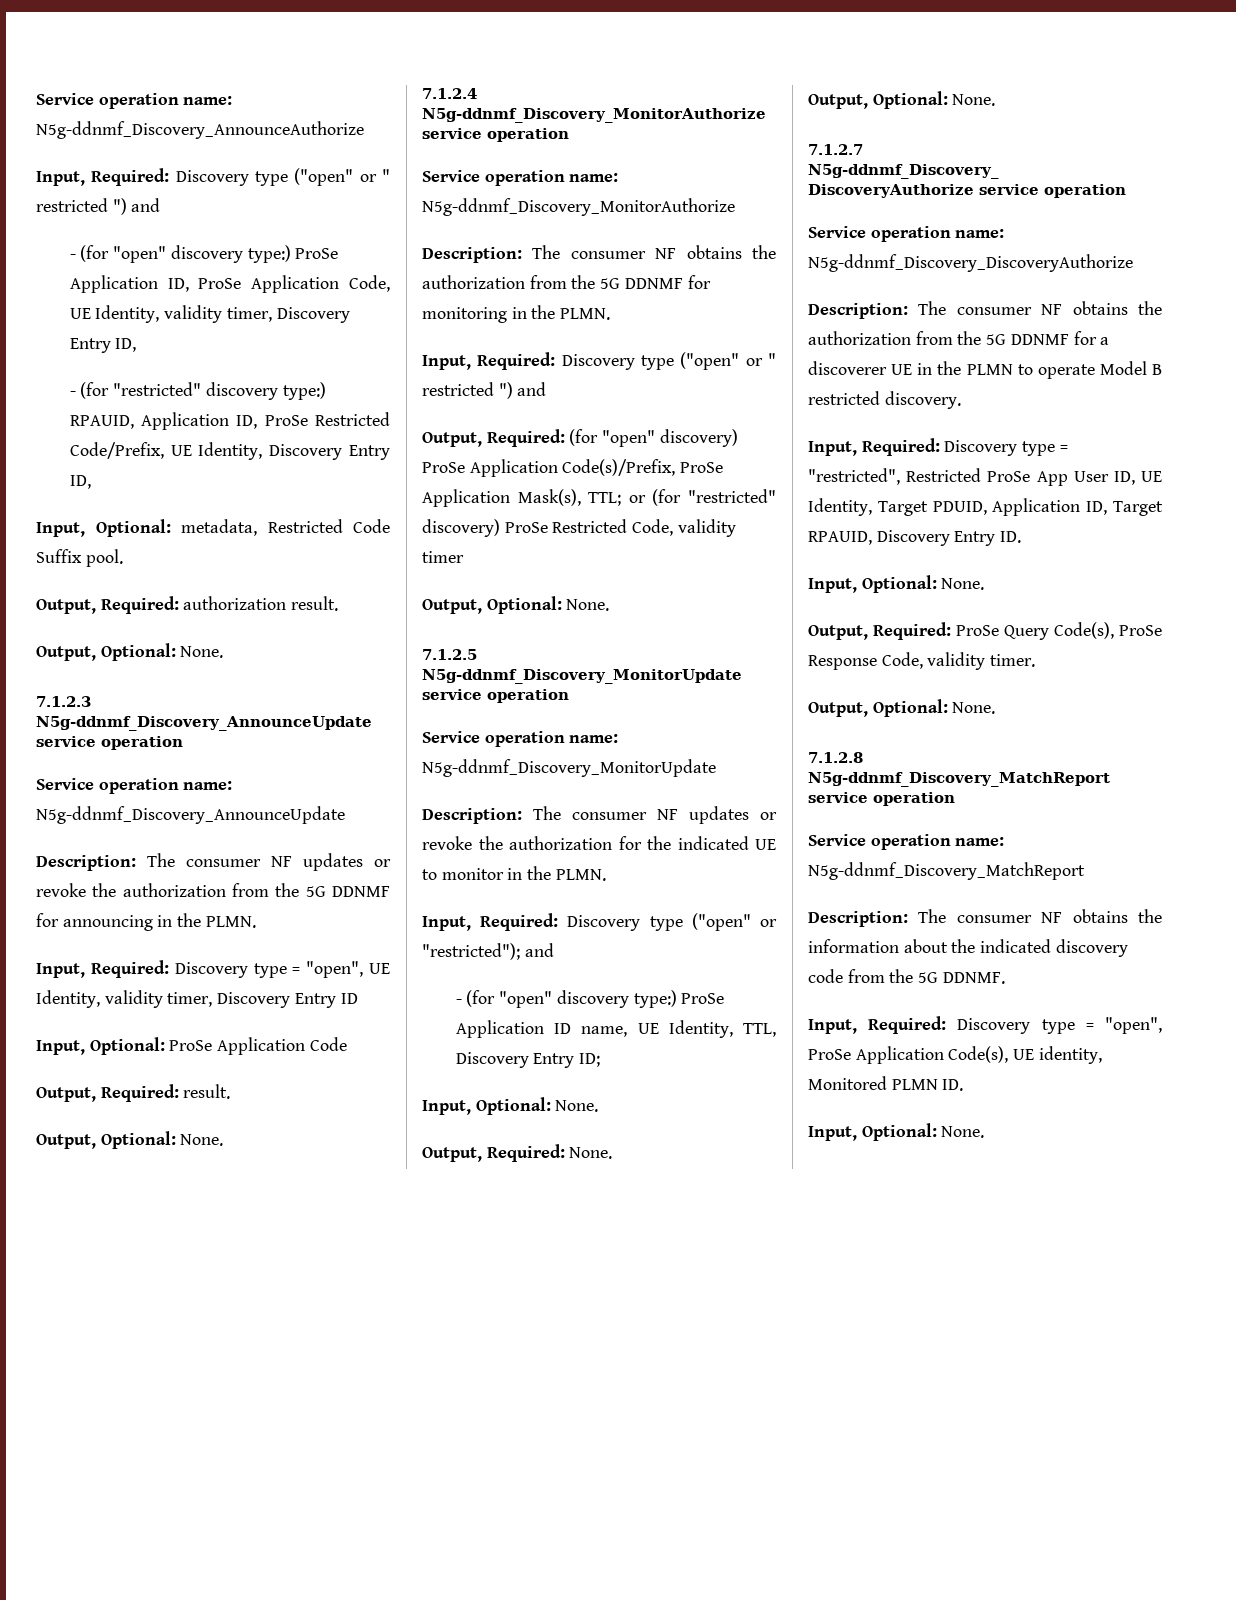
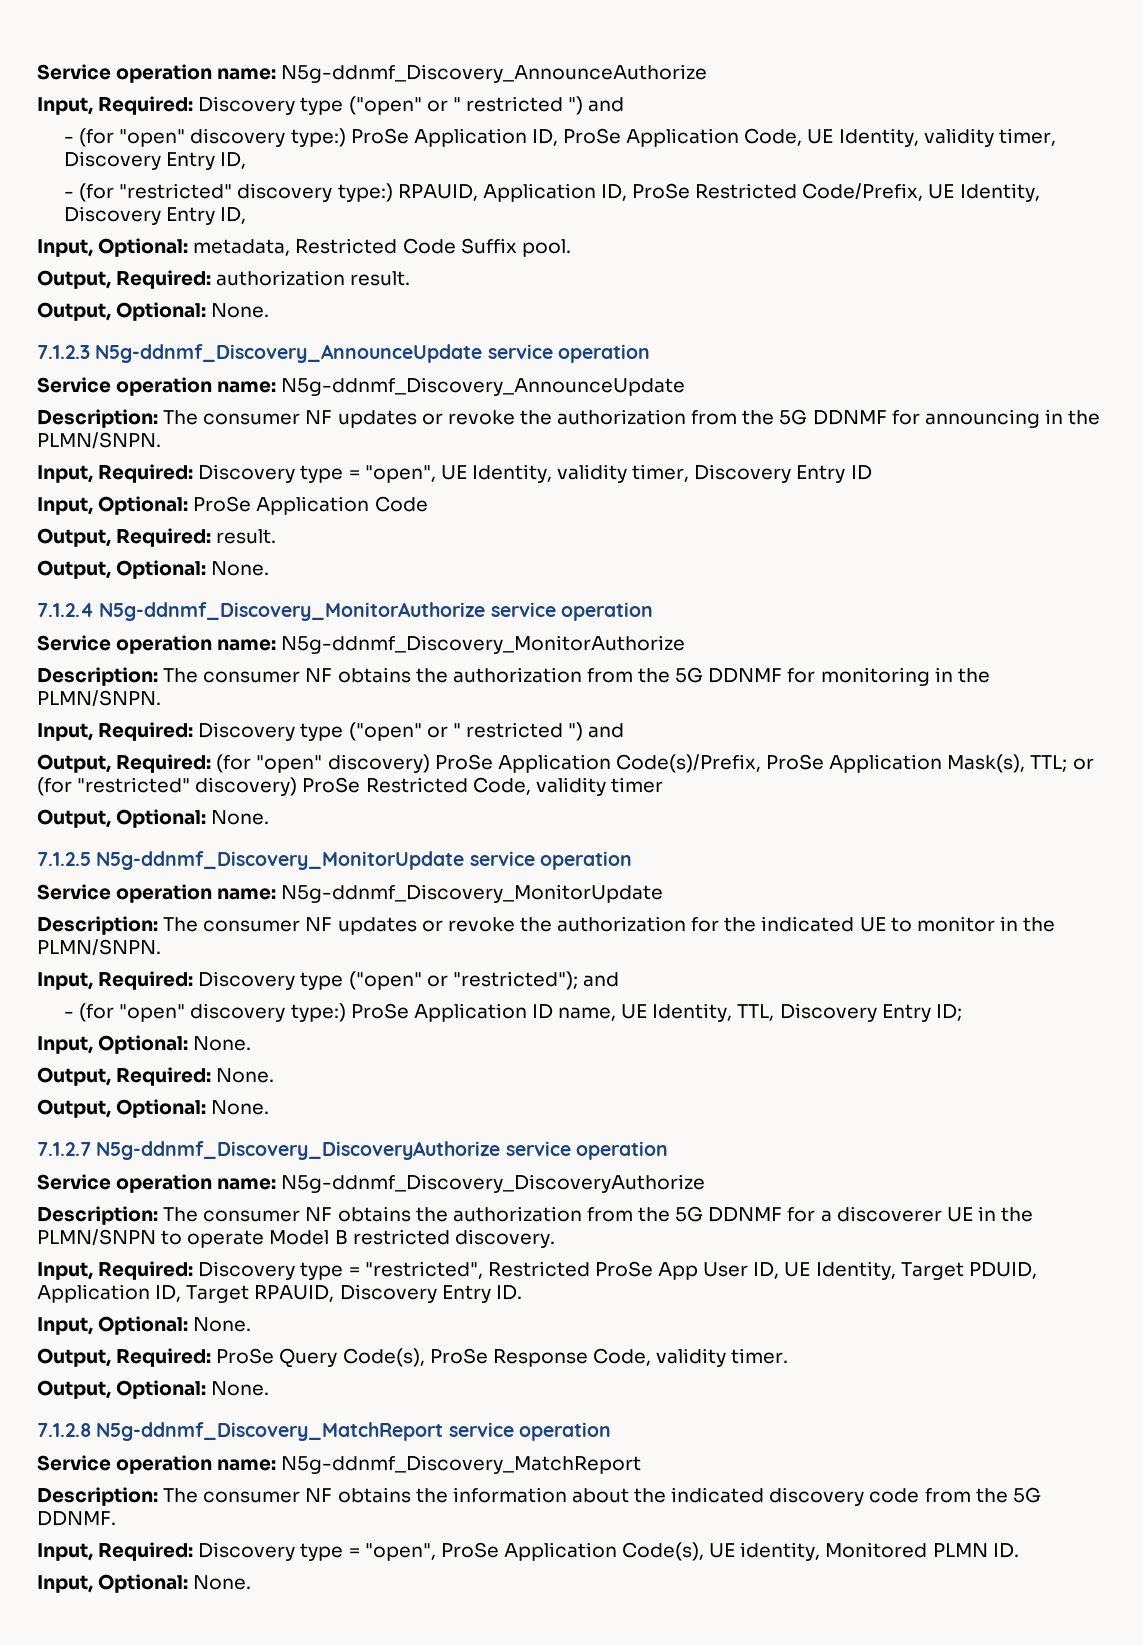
- Description: The consumer NF updates or revoke the authorization from the 5G DDNMF for announcing in the PLMN.
+ Description: The consumer NF updates or revoke the authorization from the 5G DDNMF for announcing in the PLMN/SNPN.
- Description: The consumer NF obtains the authorization from the 5G DDNMF for monitoring in the PLMN.
+ Description: The consumer NF obtains the authorization from the 5G DDNMF for monitoring in the PLMN/SNPN.
- Description: The consumer NF updates or revoke the authorization for the indicated UE to monitor in the PLMN.
+ Description: The consumer NF updates or revoke the authorization for the indicated UE to monitor in the PLMN/SNPN.
- Description: The consumer NF obtains the authorization from the 5G DDNMF for a discoverer UE in the PLMN to operate Model B restricted discovery.
+ Description: The consumer NF obtains the authorization from the 5G DDNMF for a discoverer UE in the PLMN/SNPN to operate Model B restricted discovery.

